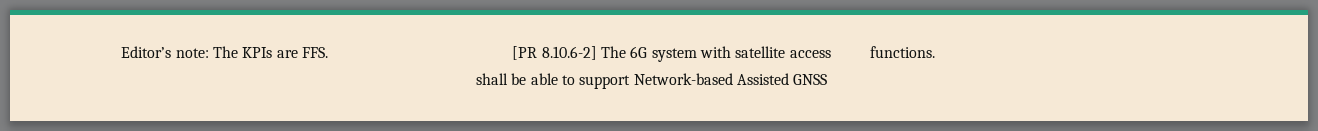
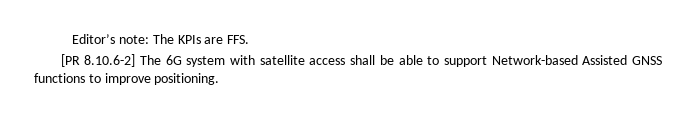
- [PR 8.10.6-2] The 6G system with satellite access shall be able to support Network-based Assisted GNSS functions.
+ [PR 8.10.6-2] The 6G system with satellite access shall be able to support Network-based Assisted GNSS functions to improve positioning.

